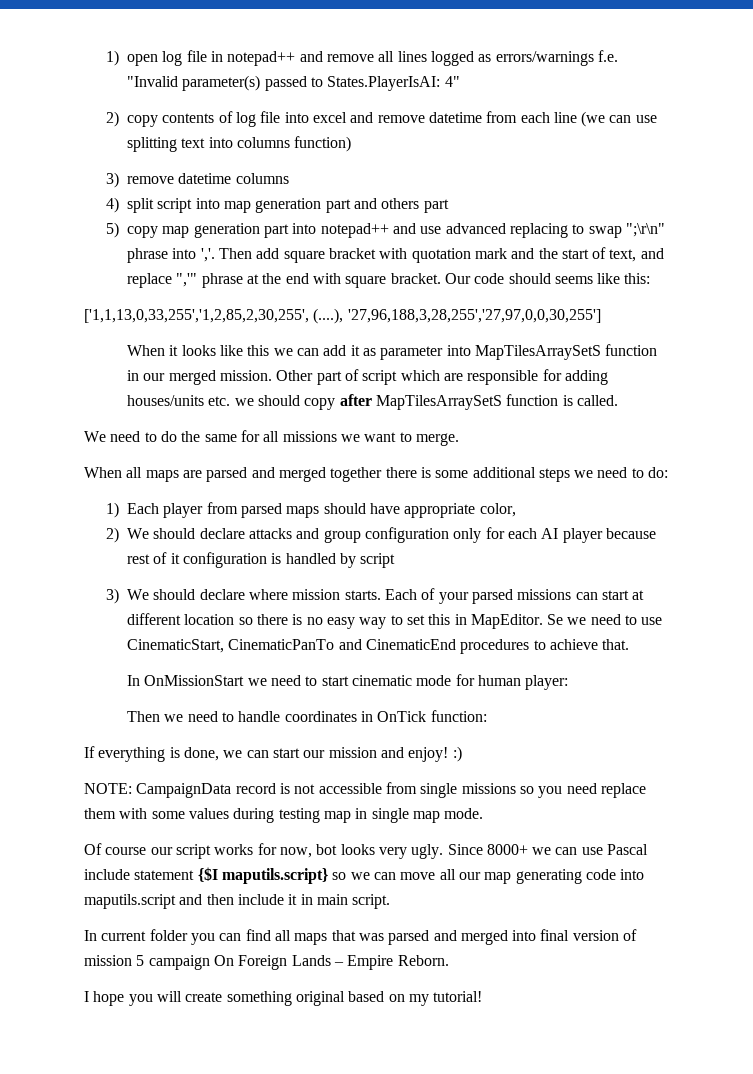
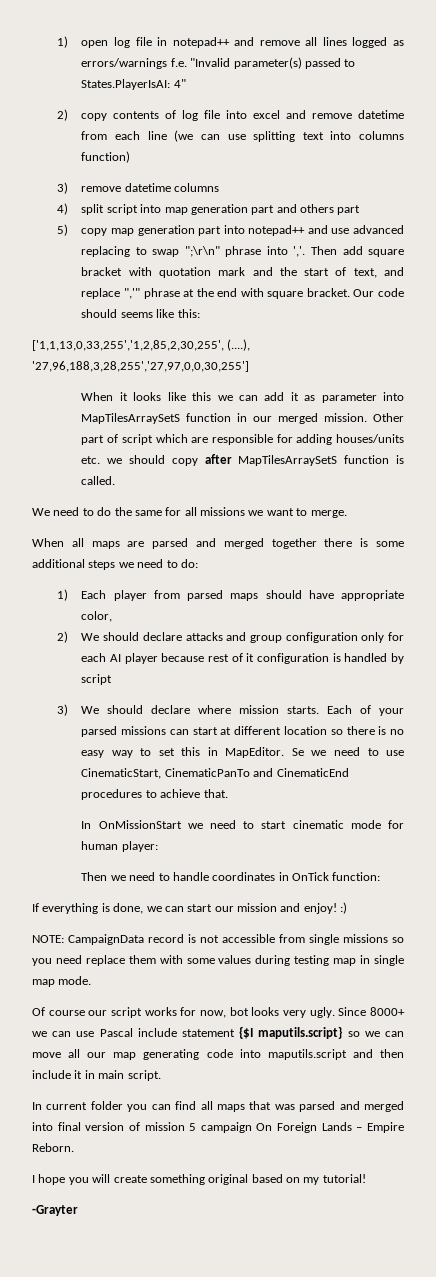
+ -Grayter

